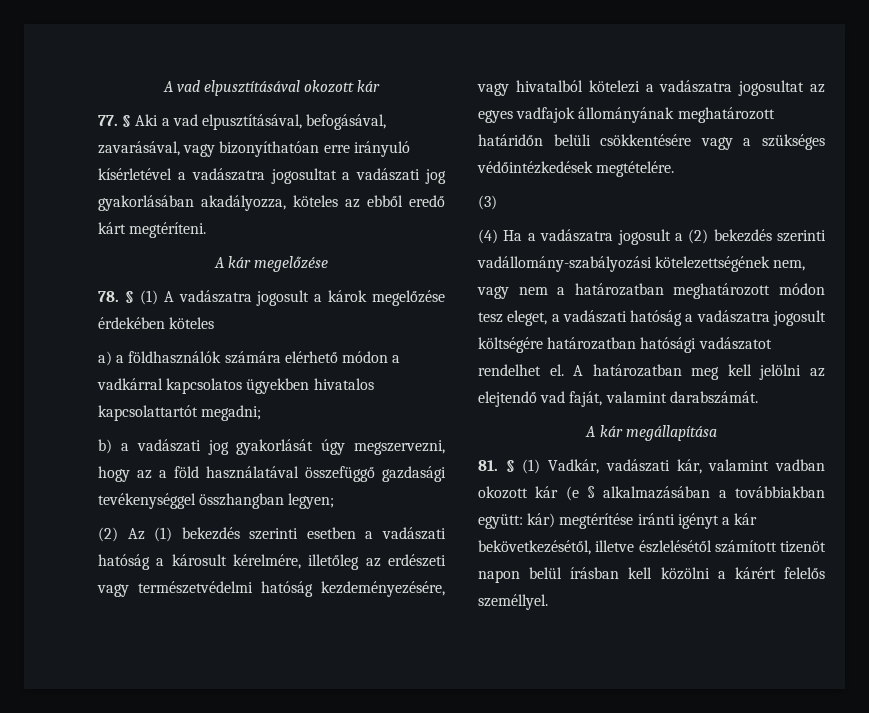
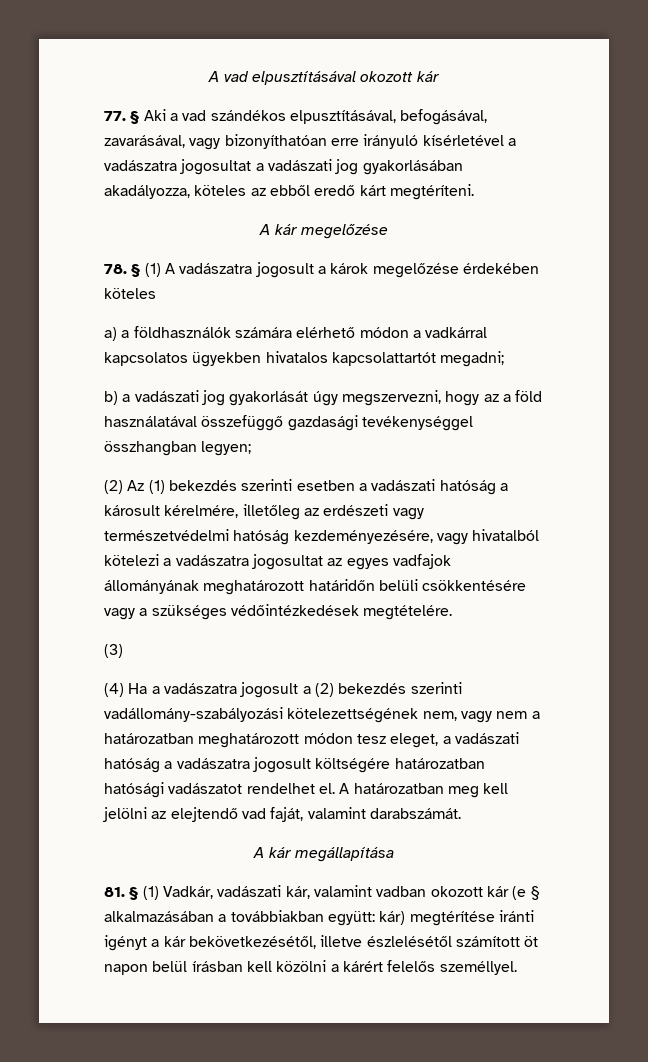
- 77. § Aki a vad elpusztításával, befogásával, zavarásával, vagy bizonyíthatóan erre irányuló kísérletével a vadászatra jogosultat a vadászati jog gyakorlásában akadályozza, köteles az ebből eredő kárt megtéríteni.
+ 77. § Aki a vad szándékos elpusztításával, befogásával, zavarásával, vagy bizonyíthatóan erre irányuló kísérletével a vadászatra jogosultat a vadászati jog gyakorlásában akadályozza, köteles az ebből eredő kárt megtéríteni.
- 81. § (1) Vadkár, vadászati kár, valamint vadban okozott kár (e § alkalmazásában a továbbiakban együtt: kár) megtérítése iránti igényt a kár bekövetkezésétől, illetve észlelésétől számított tizenöt napon belül írásban kell közölni a kárért felelős személlyel.
+ 81. § (1) Vadkár, vadászati kár, valamint vadban okozott kár (e § alkalmazásában a továbbiakban együtt: kár) megtérítése iránti igényt a kár bekövetkezésétől, illetve észlelésétől számított öt napon belül írásban kell közölni a kárért felelős személlyel.

